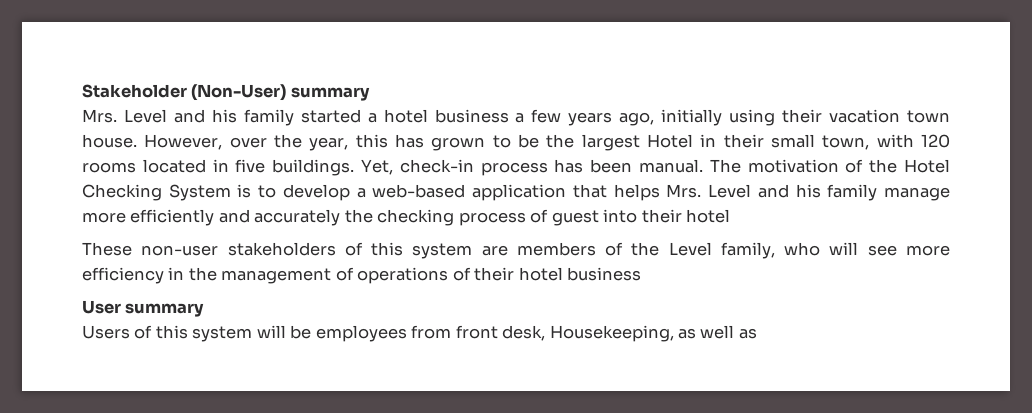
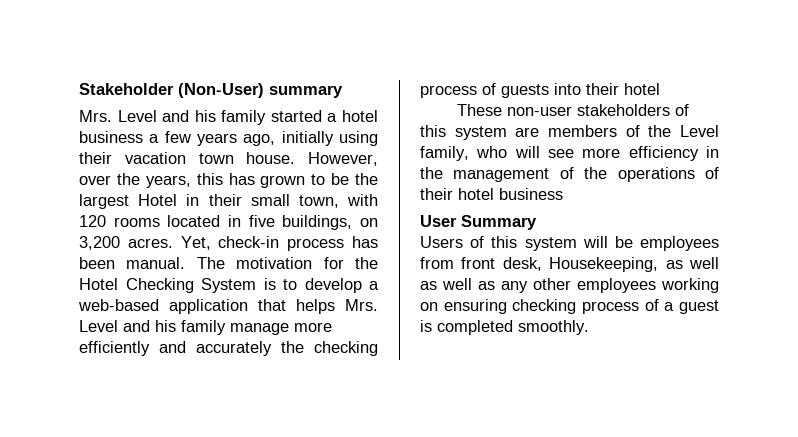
- However, over the year, this has grown to be the largest Hotel in their small town, with 120 rooms located in five buildings.
+ However, over the years, this has grown to be the largest Hotel in their small town, with 120 rooms located in five buildings, on 3,200 acres.
- The motivation of the Hotel Checking System is to develop a web-based application that helps Mrs. Level and his family manage more efficiently and accurately the checking process of guest into their hotel
+ The motivation for the Hotel Checking System is to develop a web-based application that helps Mrs. Level and his family manage more efficiently and accurately the checking process of guests into their hotel
- These non-user stakeholders of this system are members of the Level family, who will see more efficiency in the management of operations of their hotel business
+ These non-user stakeholders of this system are members of the Level family, who will see more efficiency in the management of the operations of their hotel business
- User summary
+ User Summary
- Users of this system will be employees from front desk, Housekeeping, as well as
+ Users of this system will be employees from front desk, Housekeeping, as well as well as any other employees working on ensuring checking process of a guest is completed smoothly.

